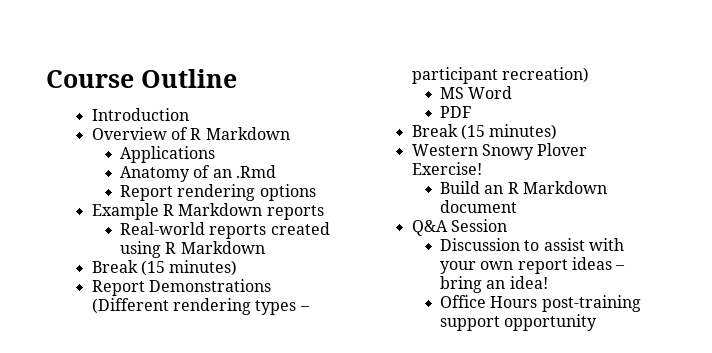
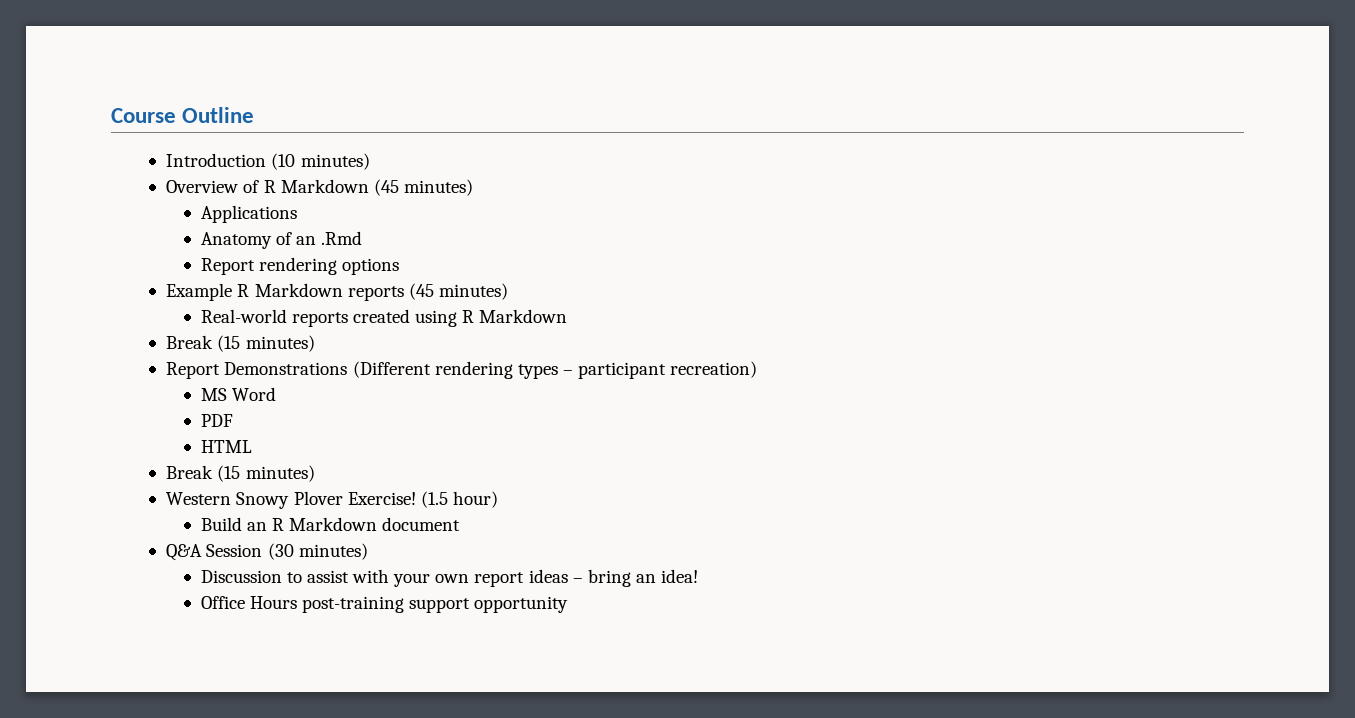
- Introduction
+ Introduction (10 minutes)
- Overview of R Markdown
+ Overview of R Markdown (45 minutes)
- Example R Markdown reports
+ Example R Markdown reports (45 minutes)
+ HTML
+ (1.5 hour)
- Q&A Session
+ Q&A Session (30 minutes)

